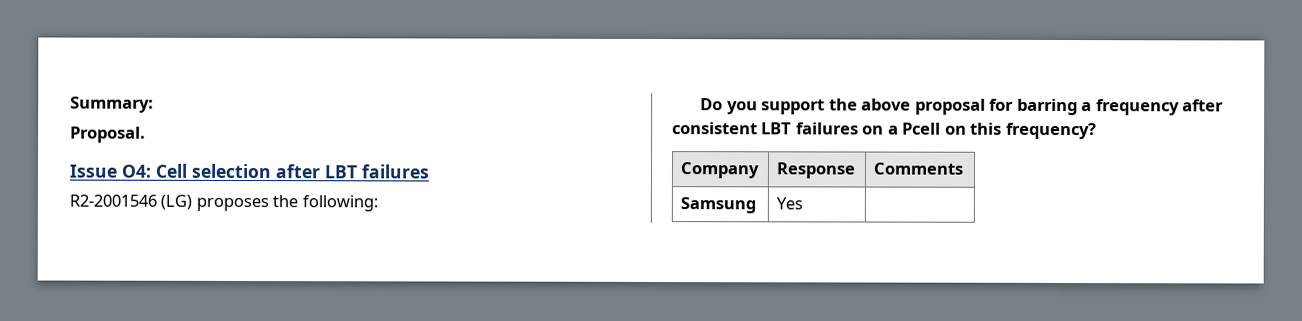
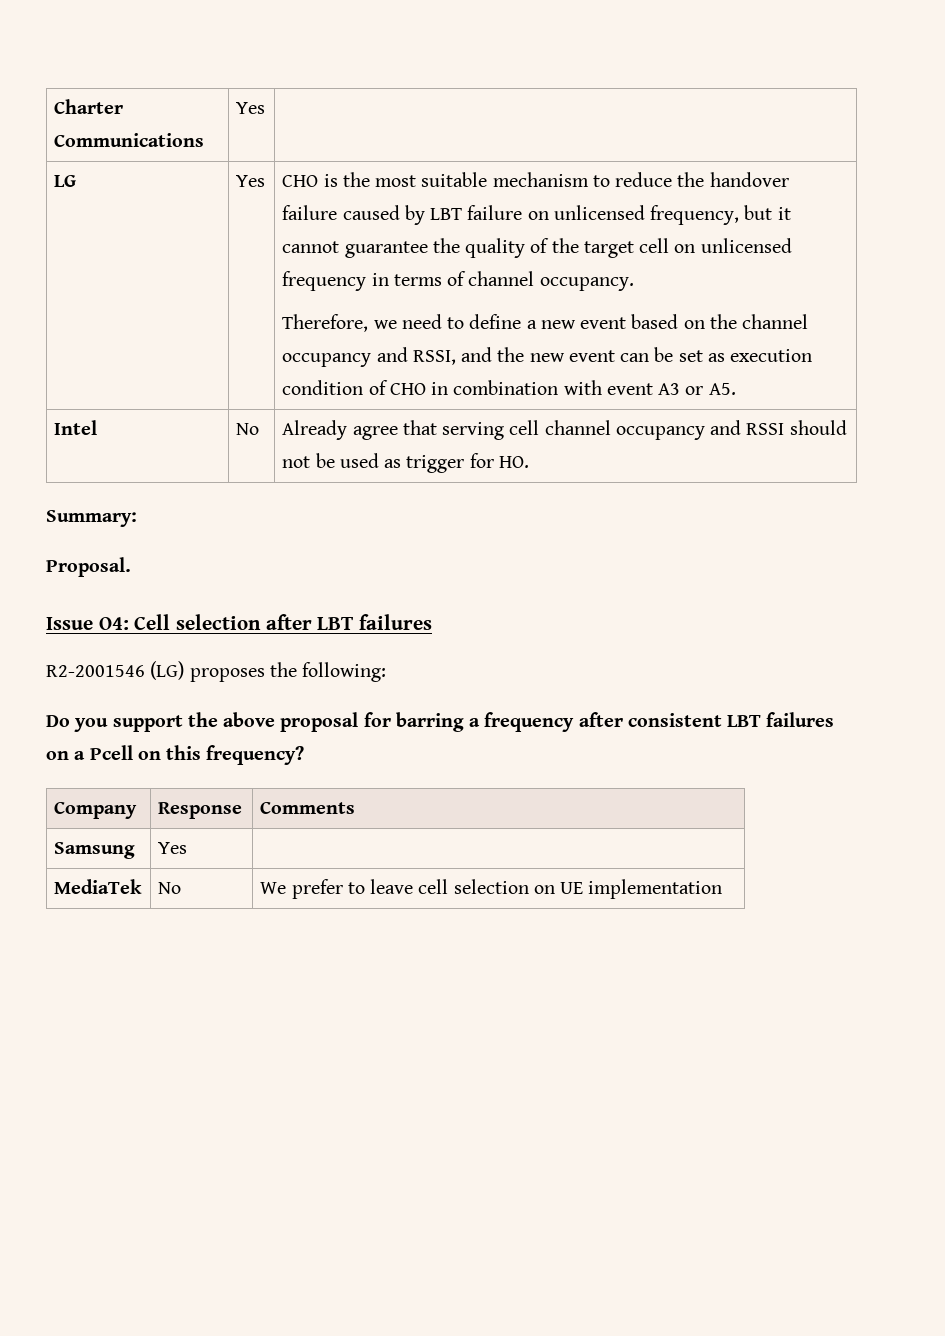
+ Charter Communications | Yes |
+ LG | Yes | CHO is the most suitable mechanism to reduce the handover failure caused by LBT failure on unlicensed frequency, but it cannot guarantee the quality of the target cell on unlicensed frequency in terms of channel occupancy.
+ Therefore, we need to define a new event based on the channel occupancy and RSSI, and the new event can be set as execution condition of CHO in combination with event A3 or A5.
+ Intel | No | Already agree that serving cell channel occupancy and RSSI should not be used as trigger for HO.
+ MediaTek | No | We prefer to leave cell selection on UE implementation

